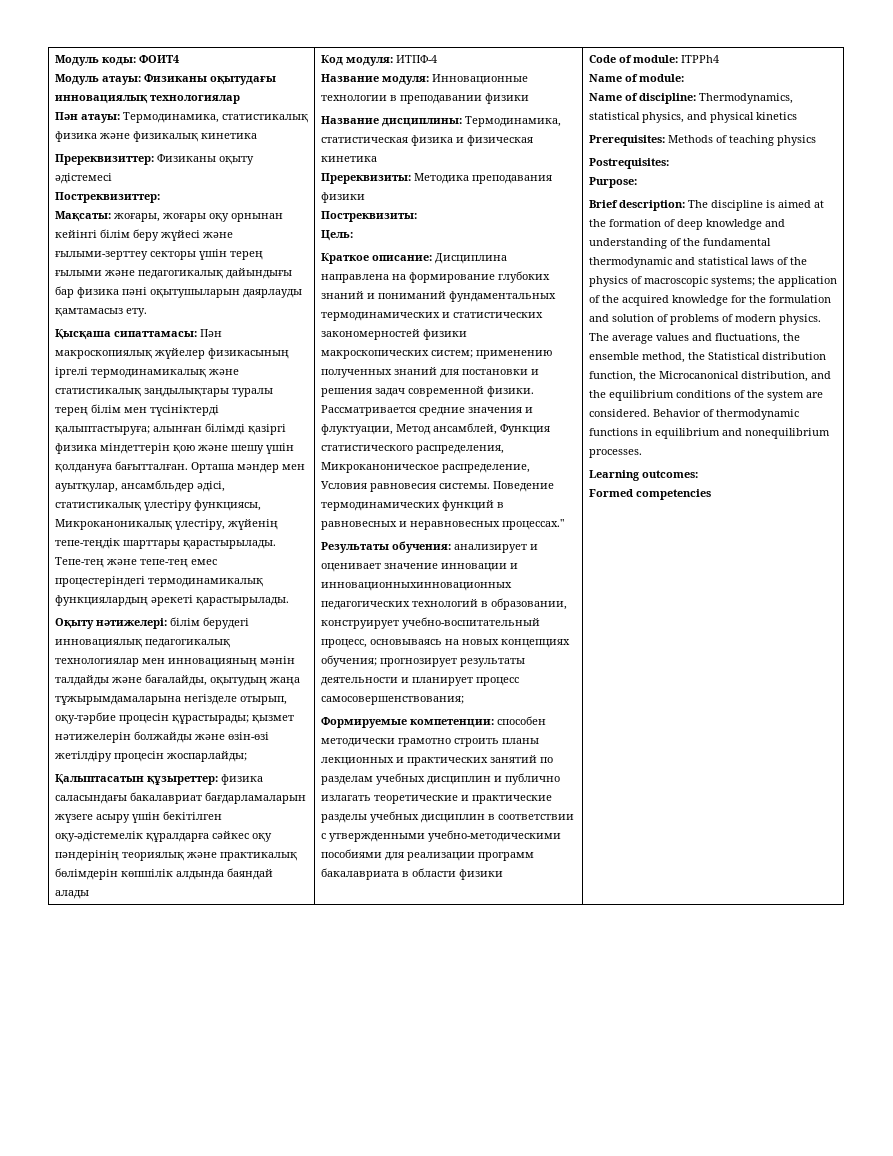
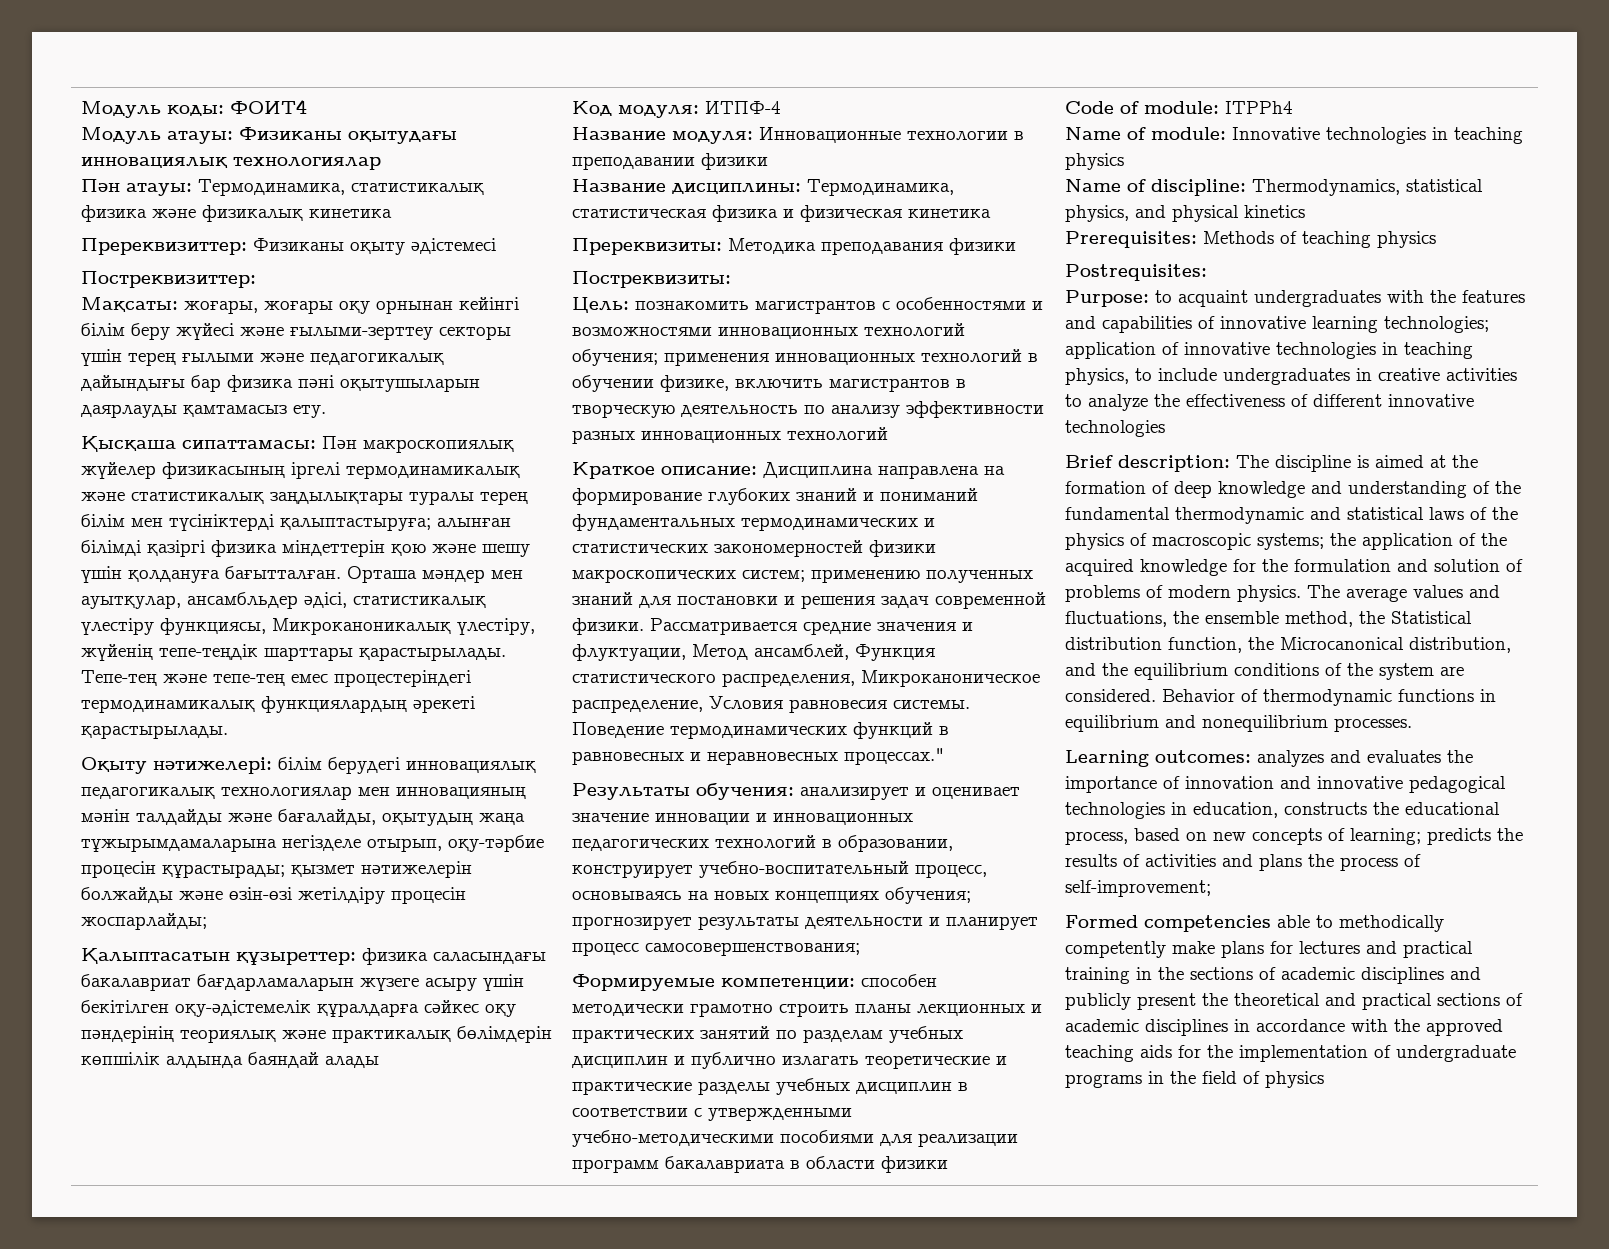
- Цель:
+ Цель: познакомить магистрантов с особенностями и возможностями инновационных технологий обучения; применения инновационных технологий в обучении физике, включить магистрантов в творческую деятельность по анализу эффективности разных инновационных технологий
- Результаты обучения: анализирует и оценивает значение инновации и инновационныхинновационных педагогических технологий в образовании, конструирует учебно-воспитательный процесс, основываясь на новых концепциях обучения; прогнозирует результаты деятельности и планирует процесс самосовершенствования;
+ Результаты обучения: анализирует и оценивает значение инновации и инновационных педагогических технологий в образовании, конструирует учебно-воспитательный процесс, основываясь на новых концепциях обучения; прогнозирует результаты деятельности и планирует процесс самосовершенствования;
- Name of module:
+ Name of module: Innovative technologies in teaching physics
- Purpose:
+ Purpose: to acquaint undergraduates with the features and capabilities of innovative learning technologies; application of innovative technologies in teaching physics, to include undergraduates in creative activities to analyze the effectiveness of different innovative technologies
- Learning outcomes:
- Formed competencies
+ Learning outcomes: analyzes and evaluates the importance of innovation and innovative pedagogical technologies in education, constructs the educational process, based on new concepts of learning; predicts the results of activities and plans the process of self-improvement;
+ Formed competencies able to methodically competently make plans for lectures and practical training in the sections of academic disciplines and publicly present the theoretical and practical sections of academic disciplines in accordance with the approved teaching aids for the implementation of undergraduate programs in the field of physics

